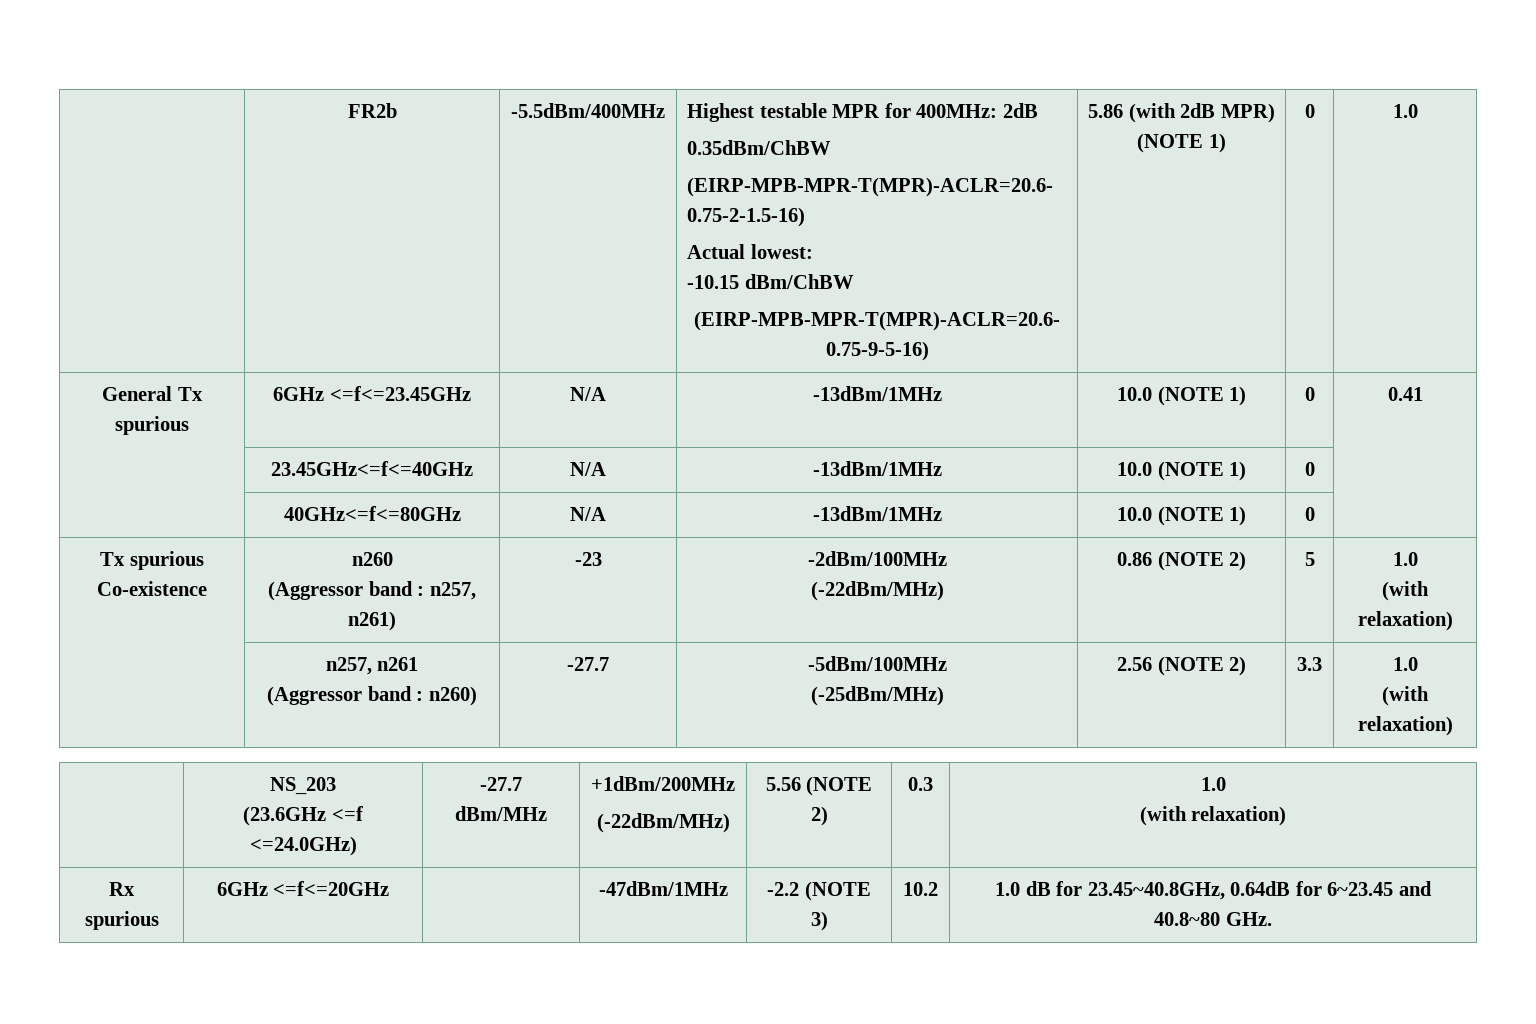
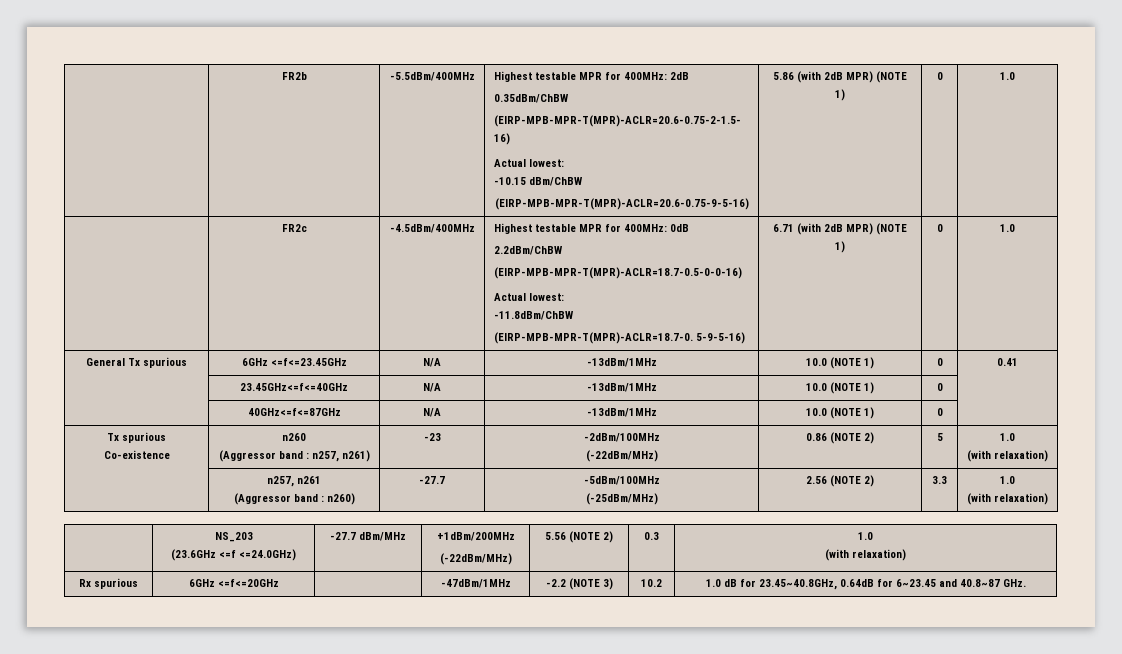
+ | FR2c | -4.5dBm/400MHz | Highest testable MPR for 400MHz: 0dB
+ 2.2dBm/ChBW
+ (EIRP-MPB-MPR-T(MPR)-ACLR=18.7-0.5-0-0-16)
+ Actual lowest:
+ -11.8dBm/ChBW
+ (EIRP-MPB-MPR-T(MPR)-ACLR=18.7-0. 5-9-5-16) | 6.71 (with 2dB MPR) (NOTE 1) | 0 | 1.0
- | 40GHz<=f<=80GHz | N/A | -13dBm/1MHz | 10.0 (NOTE 1) | 0 |
+ | 40GHz<=f<=87GHz | N/A | -13dBm/1MHz | 10.0 (NOTE 1) | 0 |
- Rx spurious | 6GHz <=f<=20GHz | | -47dBm/1MHz | -2.2 (NOTE 3) | 10.2 | 1.0 dB for 23.45~40.8GHz, 0.64dB for 6~23.45 and 40.8~80 GHz.
+ Rx spurious | 6GHz <=f<=20GHz | | -47dBm/1MHz | -2.2 (NOTE 3) | 10.2 | 1.0 dB for 23.45~40.8GHz, 0.64dB for 6~23.45 and 40.8~87 GHz.

